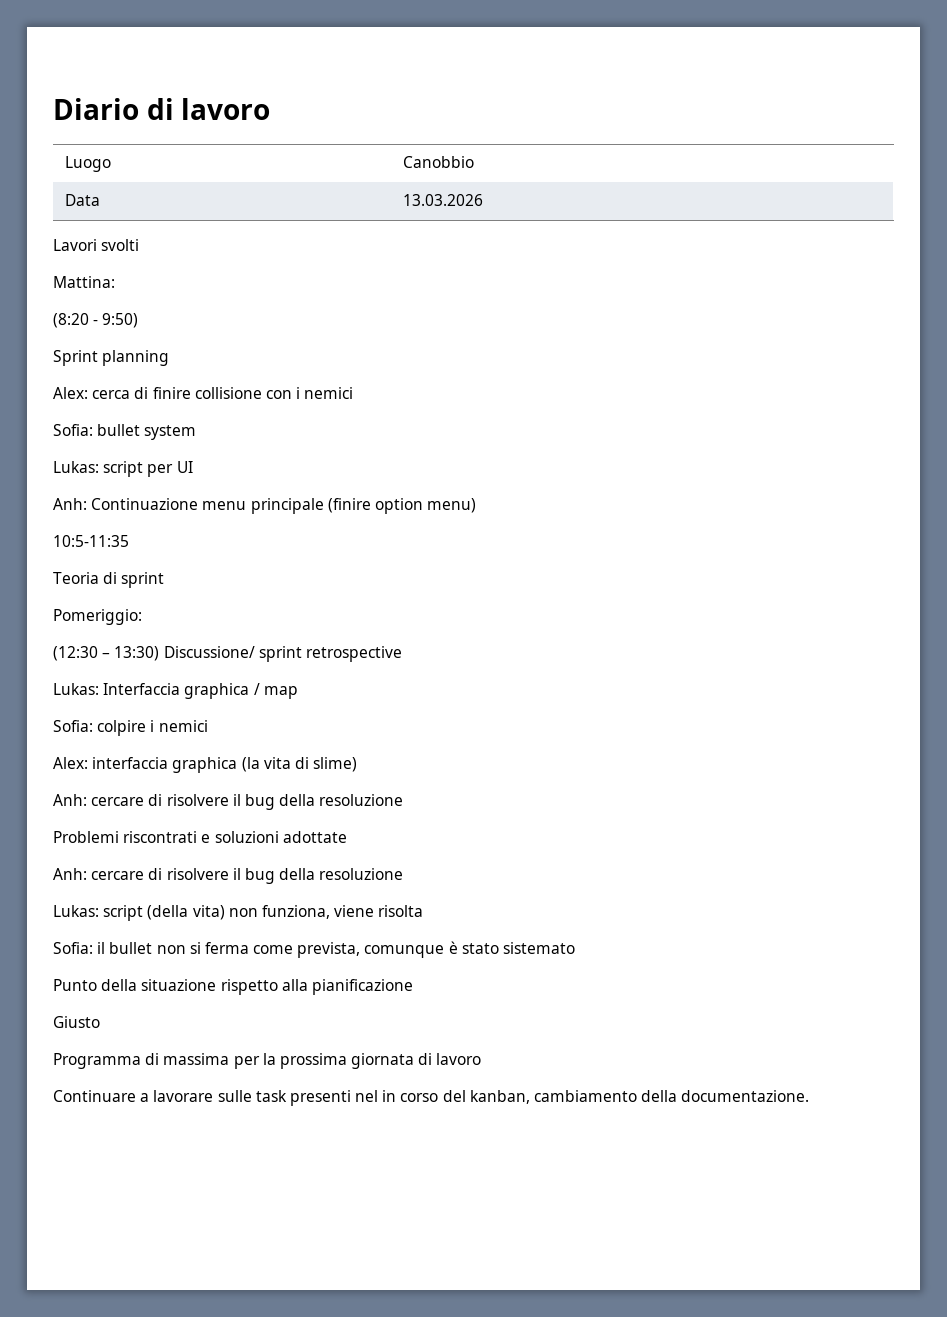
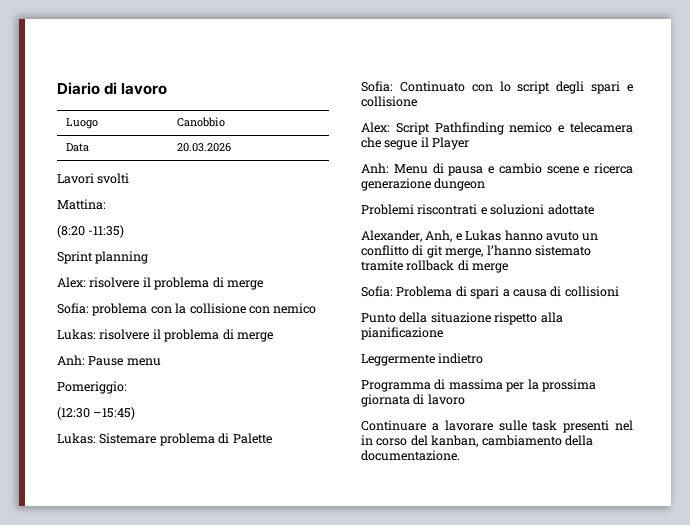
- Data | 13.03.2026
+ Data | 20.03.2026
- (8:20 - 9:50)
+ (8:20 -11:35)
- Alex: cerca di finire collisione con i nemici
- Sofia: bullet system
- Lukas: script per UI
- Anh: Continuazione menu principale (finire option menu)
- 10:5-11:35
- Teoria di sprint
+ Alex: risolvere il problema di merge
+ Sofia: problema con la collisione con nemico
+ Lukas: risolvere il problema di merge
+ Anh: Pause menu
  Pomeriggio:
- (12:30 – 13:30) Discussione/ sprint retrospective
- Lukas: Interfaccia graphica / map
- Sofia: colpire i nemici
- Alex: interfaccia graphica (la vita di slime)
- Anh: cercare di risolvere il bug della resoluzione
+ (12:30 –15:45)
+ Lukas: Sistemare problema di Palette
+ Sofia: Continuato con lo script degli spari e collisione
+ Alex: Script Pathfinding nemico e telecamera che segue il Player
+ Anh: Menu di pausa e cambio scene e ricerca generazione dungeon
  Problemi riscontrati e soluzioni adottate
- Anh: cercare di risolvere il bug della resoluzione
- Lukas: script (della vita) non funziona, viene risolta
- Sofia: il bullet non si ferma come prevista, comunque è stato sistemato
+ Alexander, Anh, e Lukas hanno avuto un conflitto di git merge, l’hanno sistemato tramite rollback di merge
+ Sofia: Problema di spari a causa di collisioni
- Giusto
+ Leggermente indietro

